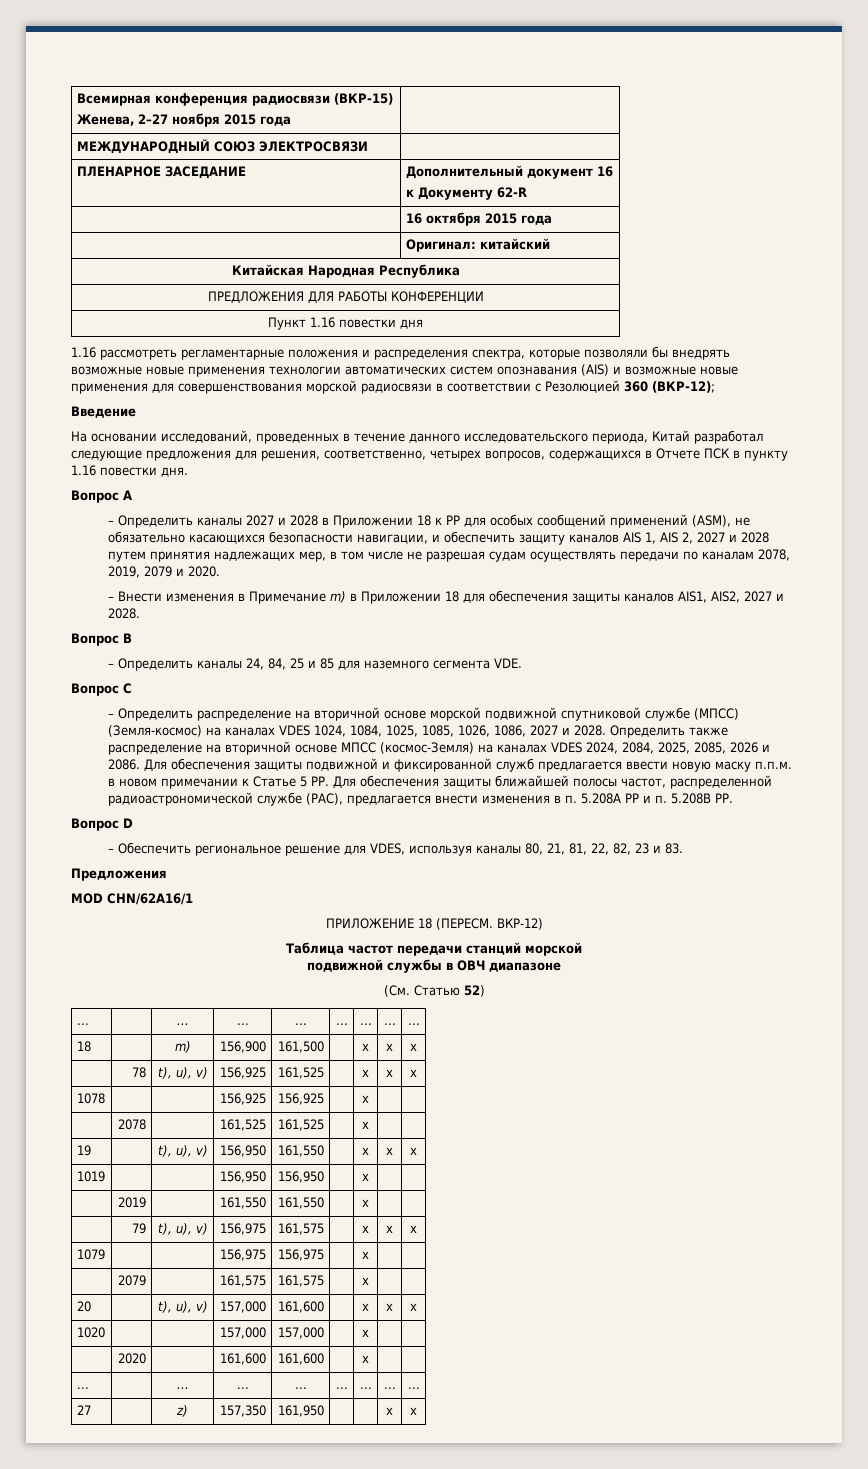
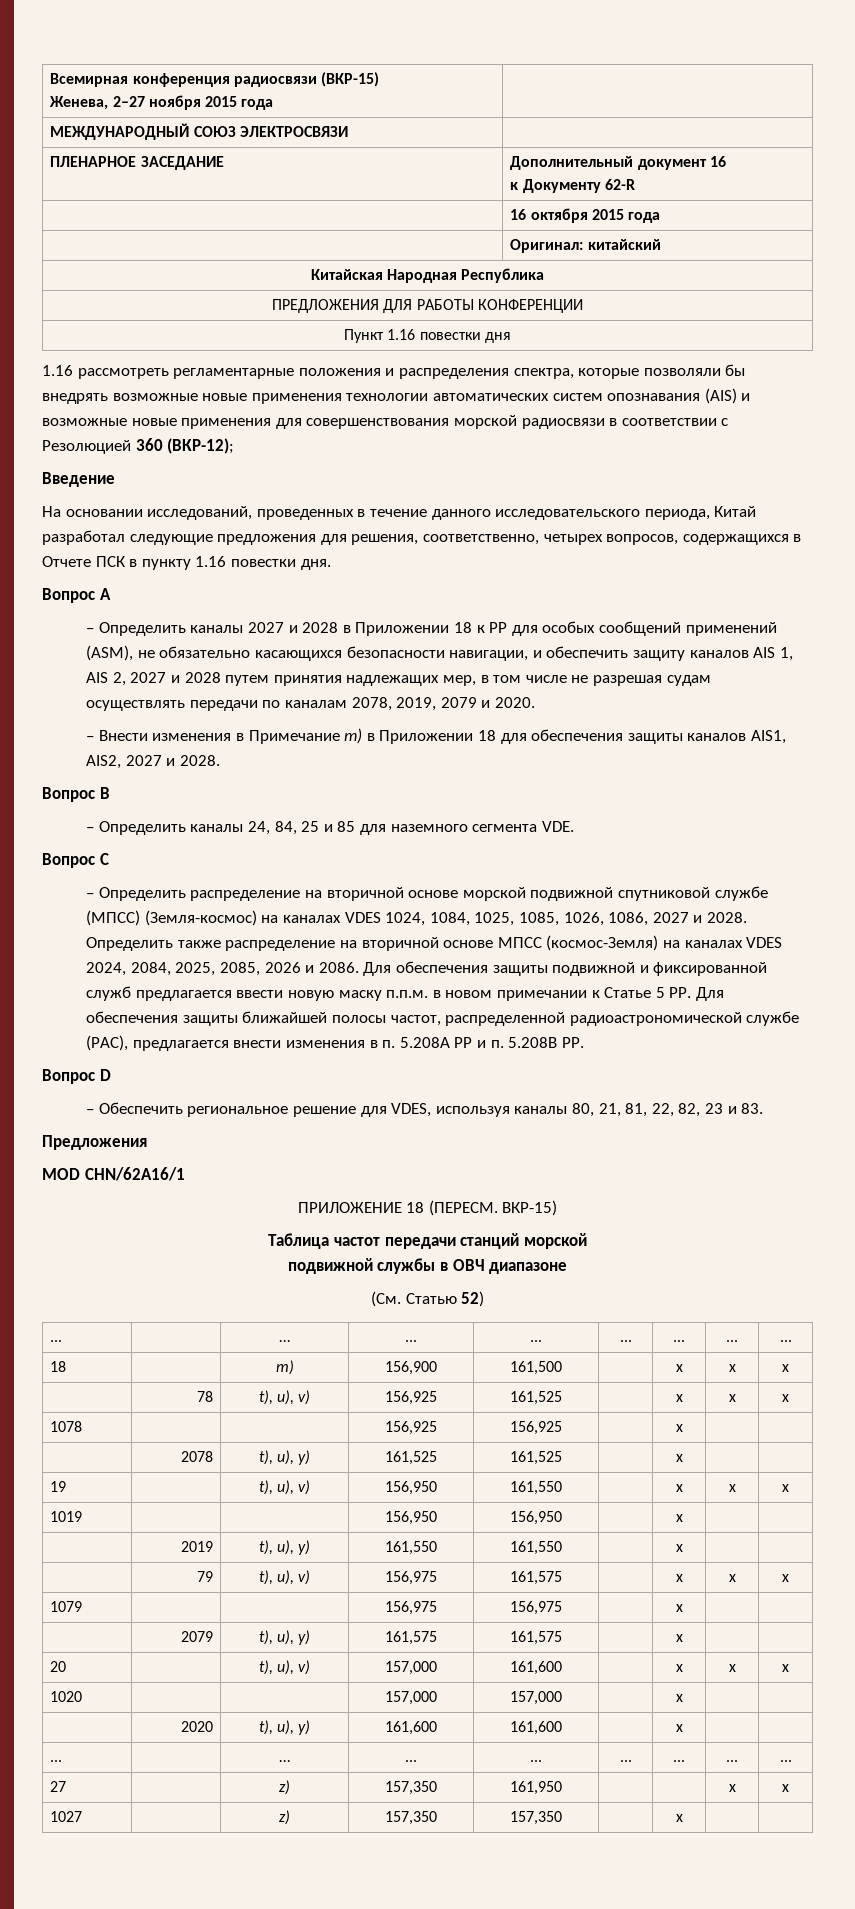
- ВКР-12)
+ ВКР-15)
- | 2078 | | 161,525 | 161,525 | | x | |
+ | 2078 | t), u), y) | 161,525 | 161,525 | | x | |
- | 2019 | | 161,550 | 161,550 | | x | |
+ | 2019 | t), u), y) | 161,550 | 161,550 | | x | |
- | 2079 | | 161,575 | 161,575 | | x | |
+ | 2079 | t), u), y) | 161,575 | 161,575 | | x | |
- | 2020 | | 161,600 | 161,600 | | x | |
+ | 2020 | t), u), y) | 161,600 | 161,600 | | x | |
+ 1027 | | z) | 157,350 | 157,350 | | x | |

